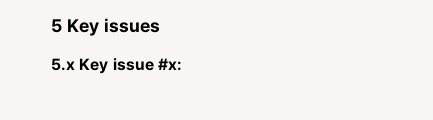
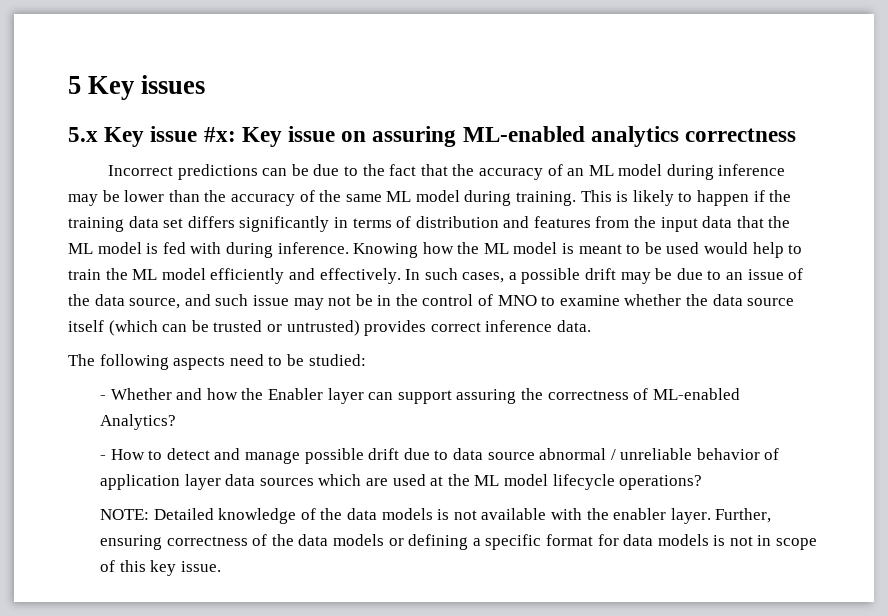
- 5.x Key issue #x:
+ 5.x Key issue #x: Key issue on assuring ML-enabled analytics correctness
+ Incorrect predictions can be due to the fact that the accuracy of an ML model during inference may be lower than the accuracy of the same ML model during training. This is likely to happen if the training data set differs significantly in terms of distribution and features from the input data that the ML model is fed with during inference. Knowing how the ML model is meant to be used would help to train the ML model efficiently and effectively. In such cases, a possible drift may be due to an issue of the data source, and such issue may not be in the control of MNO to examine whether the data source itself (which can be trusted or untrusted) provides correct inference data.
+ The following aspects need to be studied:
+ - Whether and how the Enabler layer can support assuring the correctness of ML-enabled Analytics?
+ - How to detect and manage possible drift due to data source abnormal / unreliable behavior of application layer data sources which are used at the ML model lifecycle operations?
+ NOTE: Detailed knowledge of the data models is not available with the enabler layer. Further, ensuring correctness of the data models or defining a specific format for data models is not in scope of this key issue.

